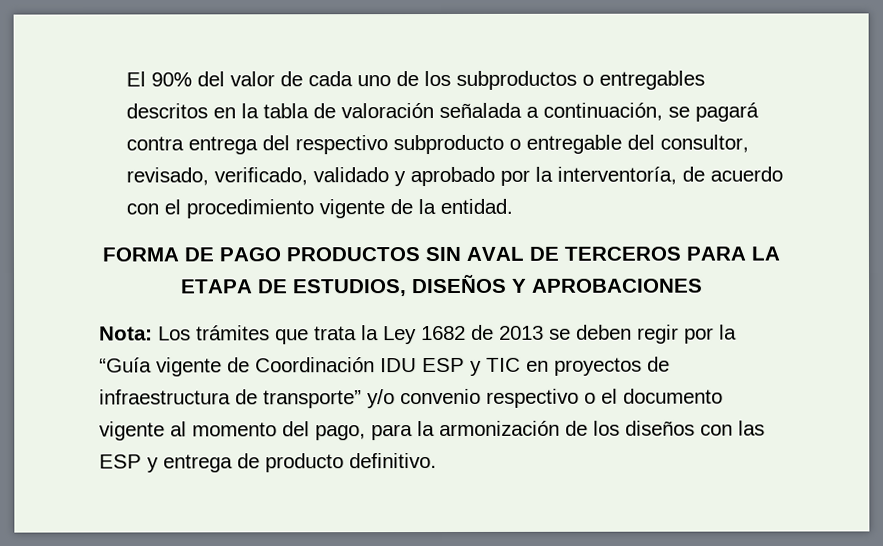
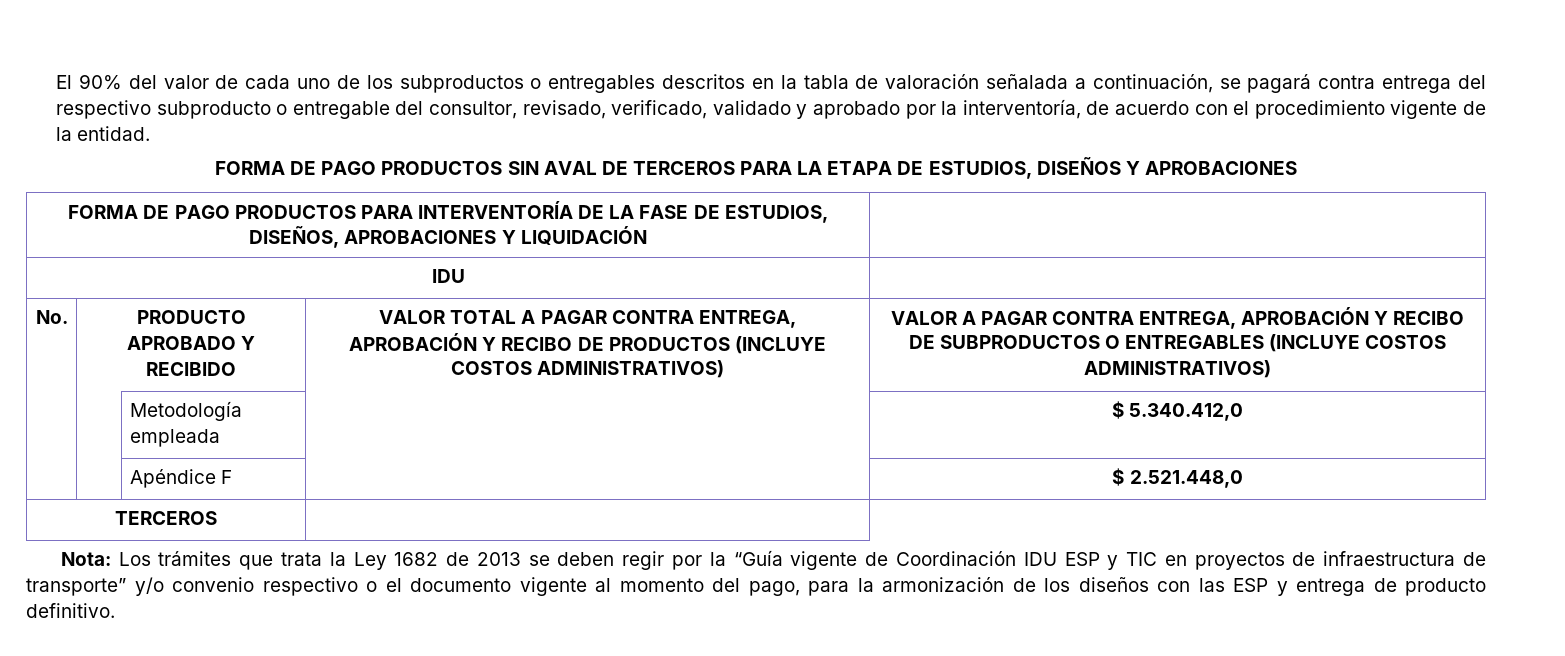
+ FORMA DE PAGO PRODUCTOS PARA INTERVENTORÍA DE LA FASE DE ESTUDIOS, DISEÑOS, APROBACIONES Y LIQUIDACIÓN |
+ IDU |
+ No. | PRODUCTO APROBADO Y RECIBIDO | VALOR TOTAL A PAGAR CONTRA ENTREGA, APROBACIÓN Y RECIBO DE PRODUCTOS (INCLUYE COSTOS ADMINISTRATIVOS) | VALOR A PAGAR CONTRA ENTREGA, APROBACIÓN Y RECIBO DE SUBPRODUCTOS O ENTREGABLES (INCLUYE COSTOS ADMINISTRATIVOS)
+ | | Metodología empleada | | $ 5.340.412,0
+ | | Apéndice F | | $ 2.521.448,0
+ TERCEROS |

